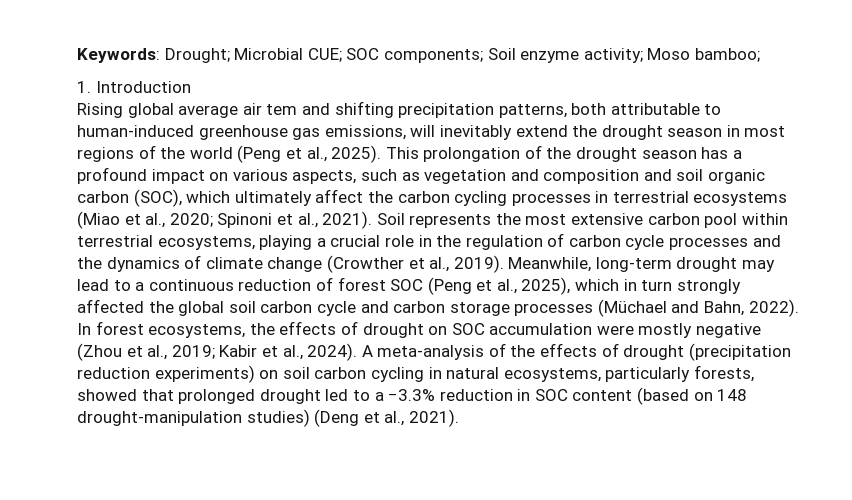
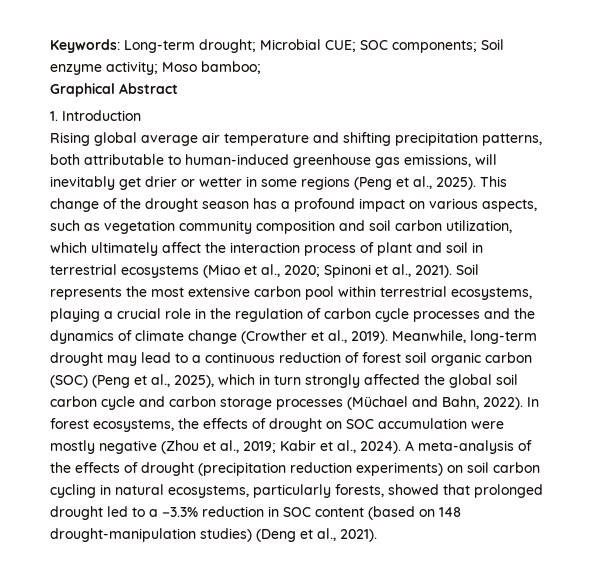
- Keywords: Drought; Microbial CUE; SOC components; Soil enzyme activity; Moso bamboo;
+ Keywords: Long-term drought; Microbial CUE; SOC components; Soil enzyme activity; Moso bamboo;
+ Graphical Abstract
- Rising global average air tem and shifting precipitation patterns, both attributable to human-induced greenhouse gas emissions, will inevitably extend the drought season in most regions of the world (Peng et al., 2025).
+ Rising global average air temperature and shifting precipitation patterns, both attributable to human-induced greenhouse gas emissions, will inevitably get drier or wetter in some regions (Peng et al., 2025).
- This prolongation of the drought season has a profound impact on various aspects, such as vegetation and composition and soil organic carbon (SOC), which ultimately affect the carbon cycling processes in terrestrial ecosystems (Miao et al., 2020; Spinoni et al., 2021).
+ This change of the drought season has a profound impact on various aspects, such as vegetation community composition and soil carbon utilization, which ultimately affect the interaction process of plant and soil in terrestrial ecosystems (Miao et al., 2020; Spinoni et al., 2021).
- Meanwhile, long-term drought may lead to a continuous reduction of forest SOC (Peng et al., 2025), which in turn strongly affected the global soil carbon cycle and carbon storage processes (Müchael and Bahn, 2022).
+ Meanwhile, long-term drought may lead to a continuous reduction of forest soil organic carbon (SOC) (Peng et al., 2025), which in turn strongly affected the global soil carbon cycle and carbon storage processes (Müchael and Bahn, 2022).

